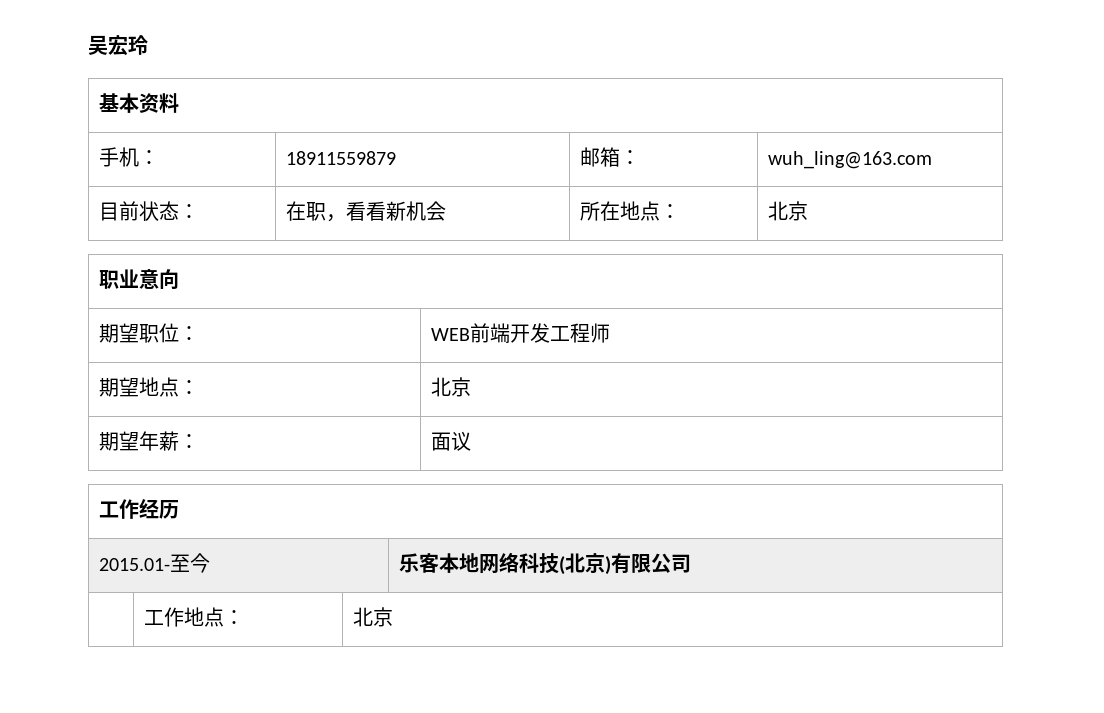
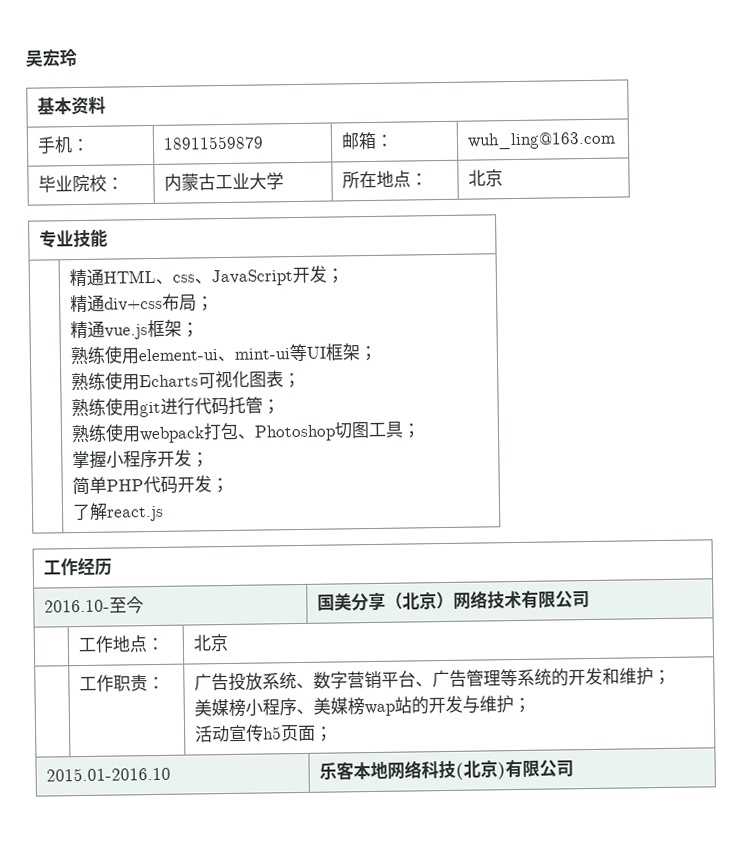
- 目前状态： | 在职，看看新机会 | 所在地点： | 北京
+ 毕业院校： | 内蒙古工业大学 | 所在地点： | 北京
- 职业意向
- 期望职位： | WEB前端开发工程师
- 期望地点： | 北京
- 期望年薪： | 面议
+ 专业技能
+ | 精通HTML、css、JavaScript开发；
+ 精通div+css布局；
+ 精通vue.js框架；
+ 熟练使用element-ui、mint-ui等UI框架；
+ 熟练使用Echarts可视化图表；
+ 熟练使用git进行代码托管；
+ 熟练使用webpack打包、Photoshop切图工具；
+ 掌握小程序开发；
+ 简单PHP代码开发；
+ 了解react.js
  工作经历
- 2015.01-至今 | 乐客本地网络科技(北京)有限公司
+ 2016.10-至今 | 国美分享（北京）网络技术有限公司
+ | 工作地点： | 北京
+ | 工作职责： | 广告投放系统、数字营销平台、广告管理等系统的开发和维护；
+ 美媒榜小程序、美媒榜wap站的开发与维护；
+ 活动宣传h5页面；
+ 2015.01-2016.10 | 乐客本地网络科技(北京)有限公司
- | 工作地点： | 北京

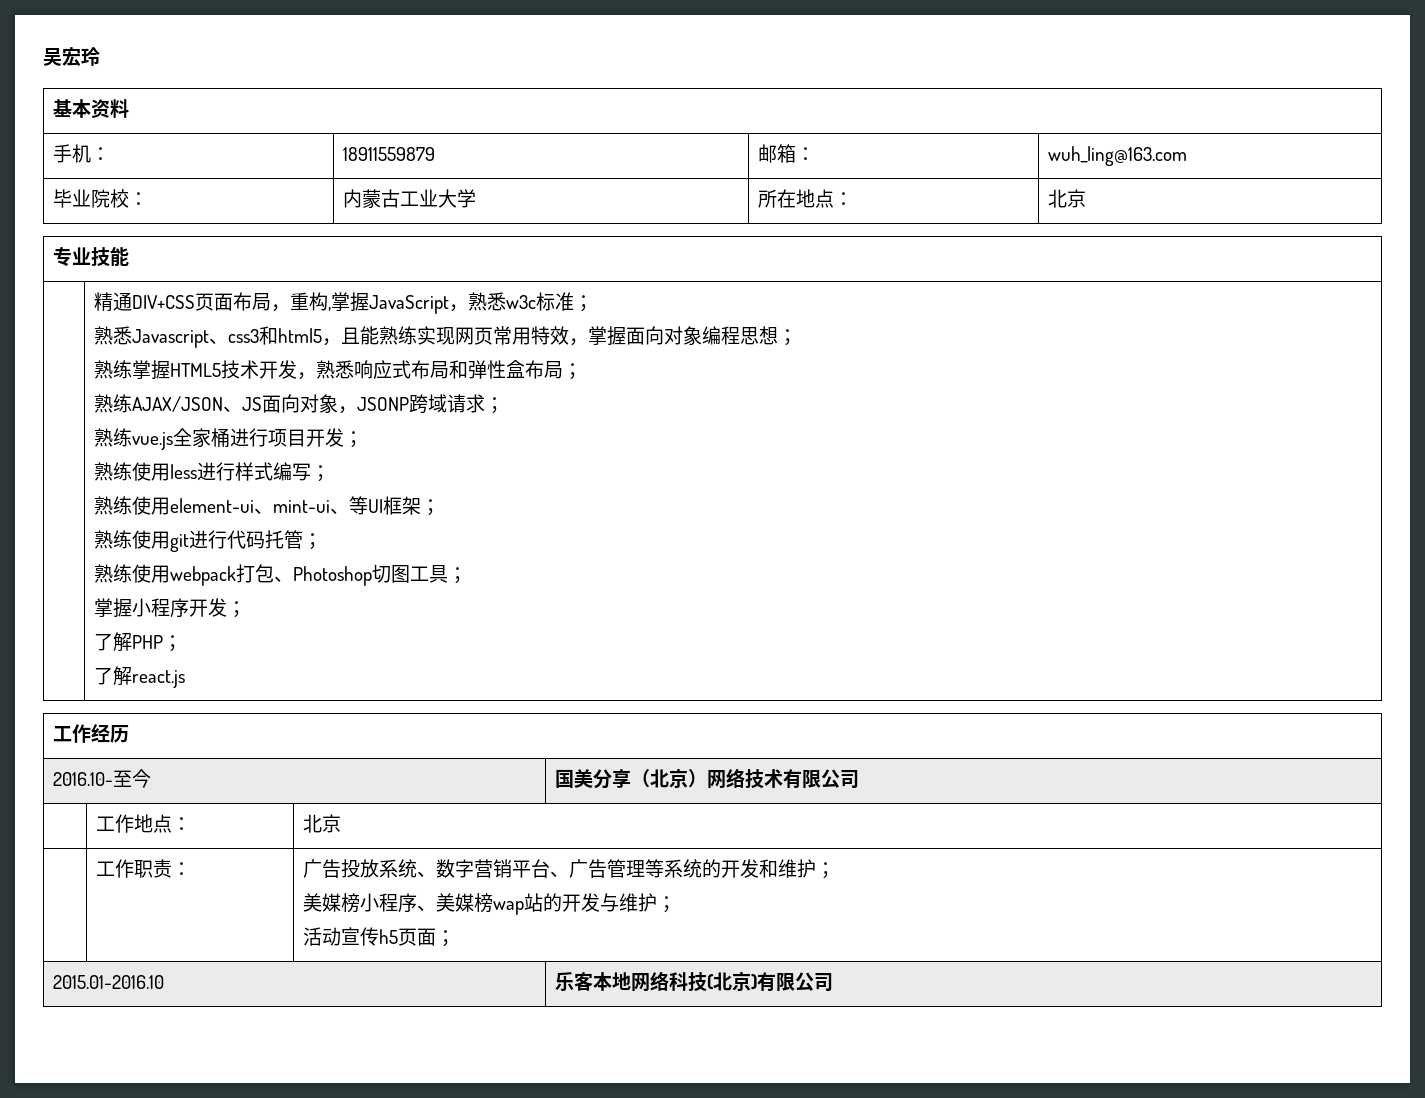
- 精通HTML、css、JavaScript开发；
- 精通div+css布局；
- 精通vue.js框架；
+ 精通DIV+CSS页面布局，重构,掌握JavaScript，熟悉w3c标准；
+ 熟悉Javascript、css3和html5，且能熟练实现网页常用特效，掌握面向对象编程思想；
+ 熟练掌握HTML5技术开发，熟悉响应式布局和弹性盒布局；
+ 熟练AJAX/JSON、JS面向对象，JSONP跨域请求；
+ 熟练vue.js全家桶进行项目开发；
+ 熟练使用less进行样式编写；
- 熟练使用element-ui、mint-ui等UI框架；
+ 熟练使用element-ui、mint-ui、等UI框架；
- 熟练使用Echarts可视化图表；
- 简单PHP代码开发；
+ 了解PHP；

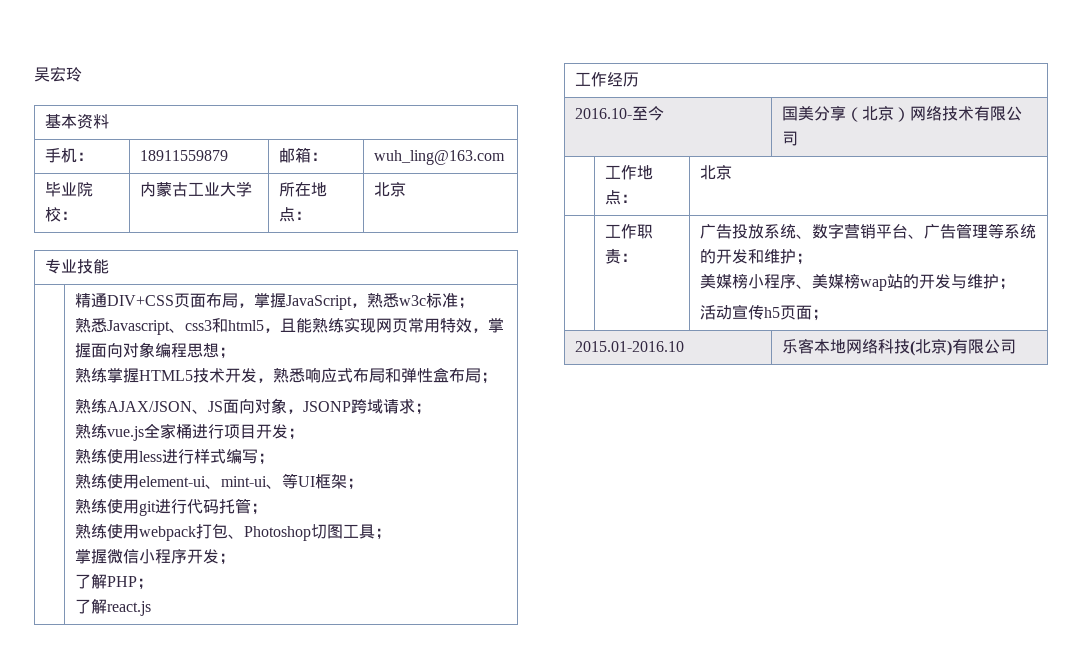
- 精通DIV+CSS页面布局，重构,掌握JavaScript，熟悉w3c标准；
+ 精通DIV+CSS页面布局，掌握JavaScript，熟悉w3c标准；
- 掌握小程序开发；
+ 掌握微信小程序开发；

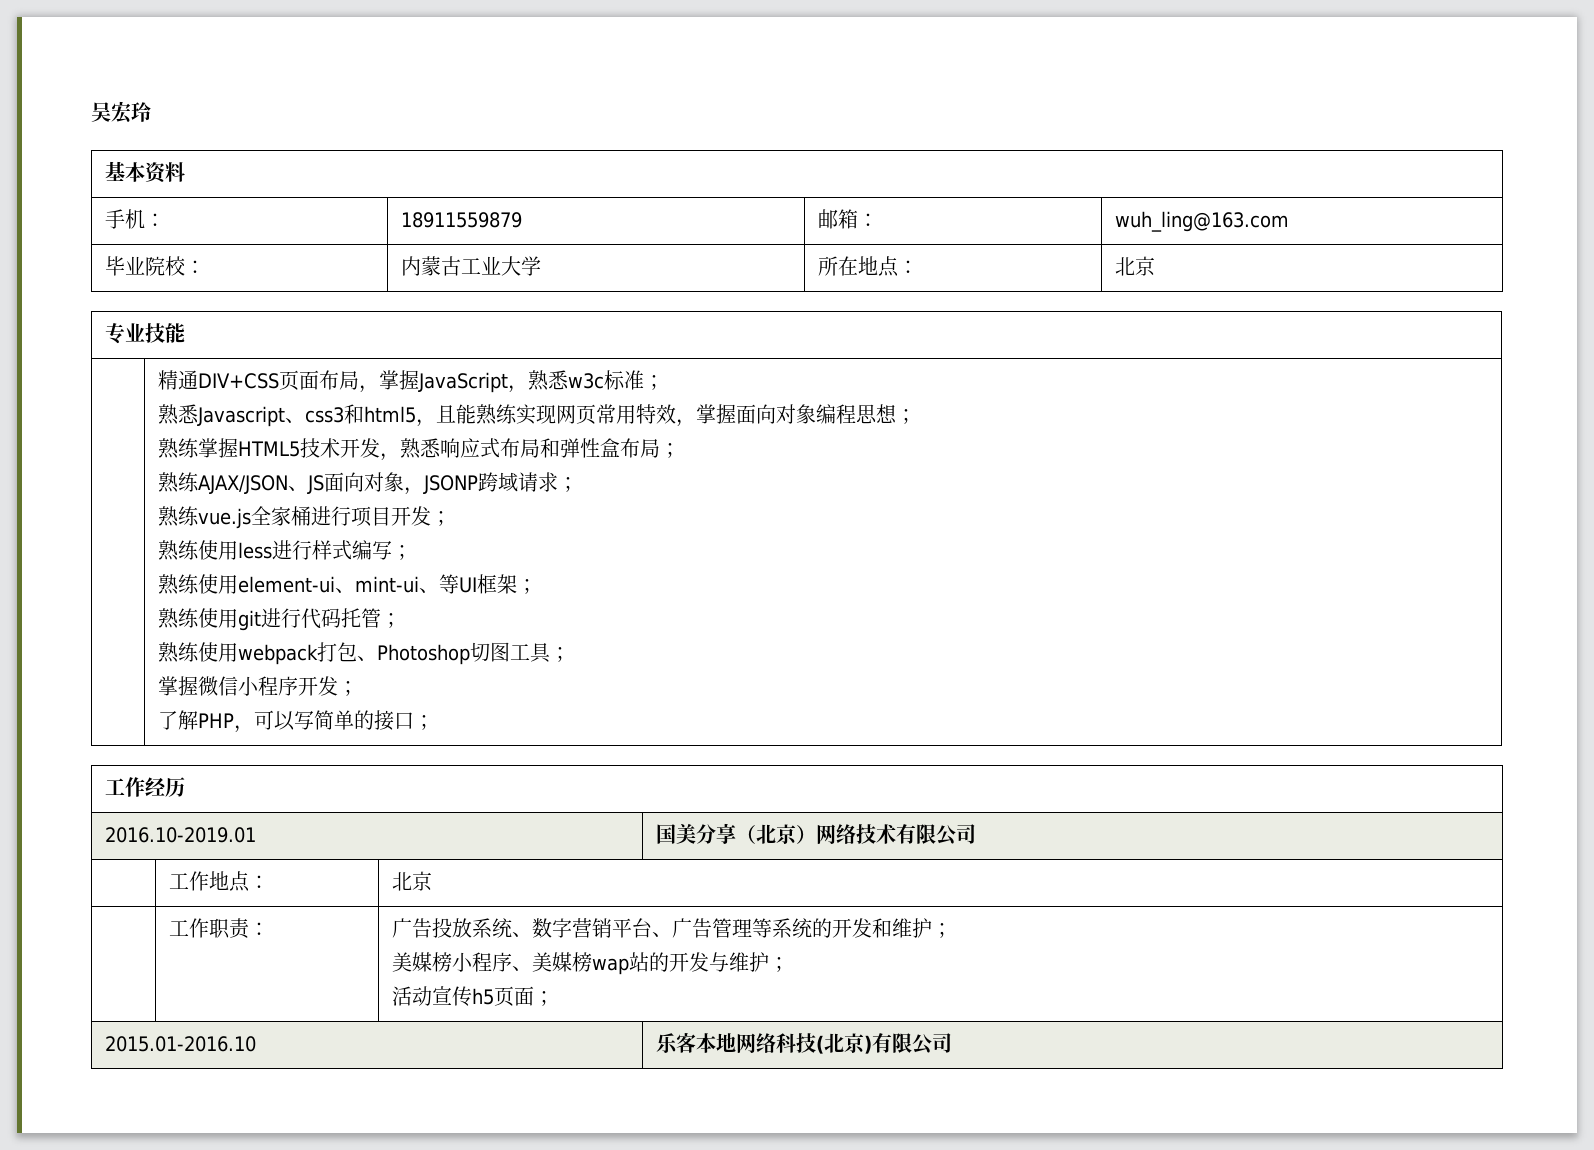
- 了解PHP；
- 了解react.js
+ 了解PHP，可以写简单的接口；
- 2016.10-至今 | 国美分享（北京）网络技术有限公司
+ 2016.10-2019.01 | 国美分享（北京）网络技术有限公司

